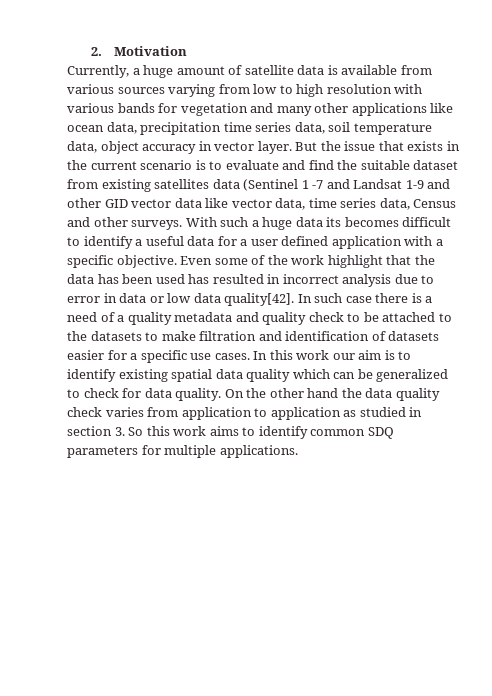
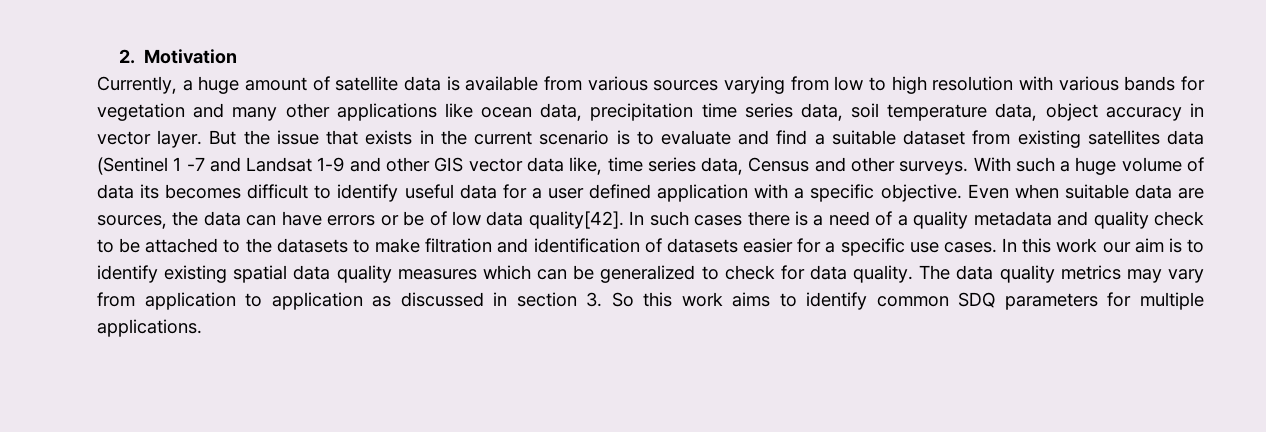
- But the issue that exists in the current scenario is to evaluate and find the suitable dataset from existing satellites data (Sentinel 1 -7 and Landsat 1-9 and other GID vector data like vector data, time series data, Census and other surveys.
+ But the issue that exists in the current scenario is to evaluate and find a suitable dataset from existing satellites data (Sentinel 1 -7 and Landsat 1-9 and other GIS vector data like, time series data, Census and other surveys.
- With such a huge data its becomes difficult to identify a useful data for a user defined application with a specific objective.
+ With such a huge volume of data its becomes difficult to identify useful data for a user defined application with a specific objective.
- Even some of the work highlight that the data has been used has resulted in incorrect analysis due to error in data or low data quality[42].
+ Even when suitable data are sources, the data can have errors or be of low data quality[42].
- In such case there is a need of a quality metadata and quality check to be attached to the datasets to make filtration and identification of datasets easier for a specific use cases.
+ In such cases there is a need of a quality metadata and quality check to be attached to the datasets to make filtration and identification of datasets easier for a specific use cases.
- In this work our aim is to identify existing spatial data quality which can be generalized to check for data quality.
+ In this work our aim is to identify existing spatial data quality measures which can be generalized to check for data quality.
- On the other hand the data quality check varies from application to application as studied in section 3. So this work aims to identify common SDQ parameters for multiple applications.
+ The data quality metrics may vary from application to application as discussed in section 3. So this work aims to identify common SDQ parameters for multiple applications.

